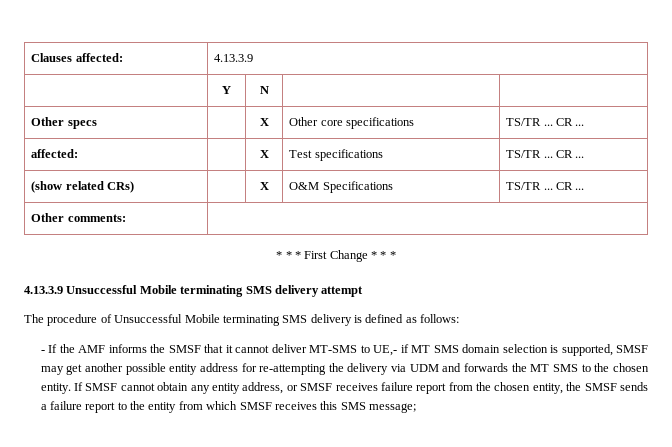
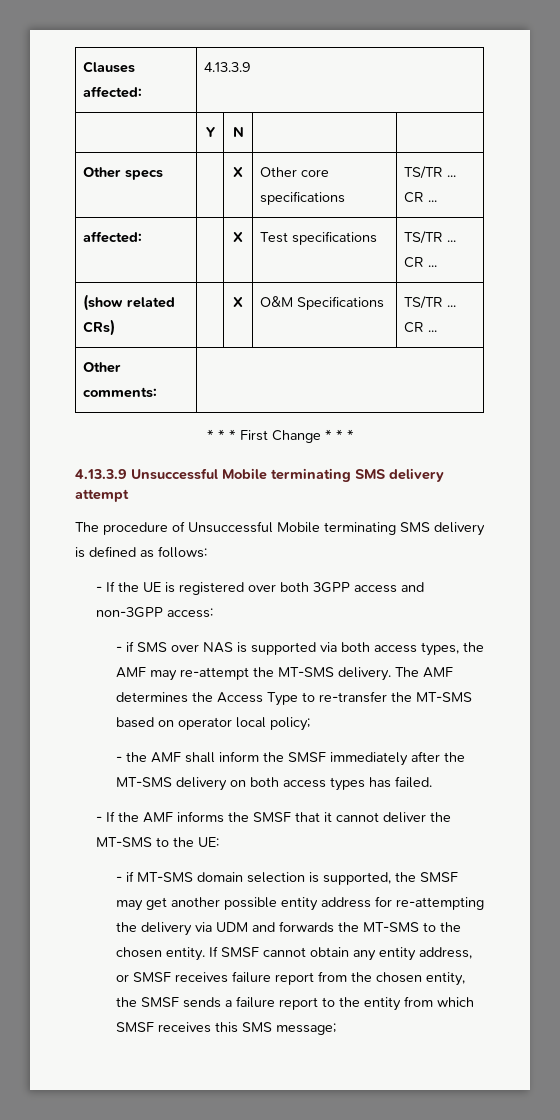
+ - If the UE is registered over both 3GPP access and non-3GPP access:
+ - if SMS over NAS is supported via both access types, the AMF may re-attempt the MT-SMS delivery. The AMF determines the Access Type to re-transfer the MT-SMS based on operator local policy;
+ - the AMF shall inform the SMSF immediately after the MT-SMS delivery on both access types has failed.
- - If the AMF informs the SMSF that it cannot deliver MT-SMS to UE,- if MT SMS domain selection is supported, SMSF may get another possible entity address for re-attempting the delivery via UDM and forwards the MT SMS to the chosen entity.
+ - If the AMF informs the SMSF that it cannot deliver the MT-SMS to the UE:
+ - if MT-SMS domain selection is supported, the SMSF may get another possible entity address for re-attempting the delivery via UDM and forwards the MT-SMS to the chosen entity.

